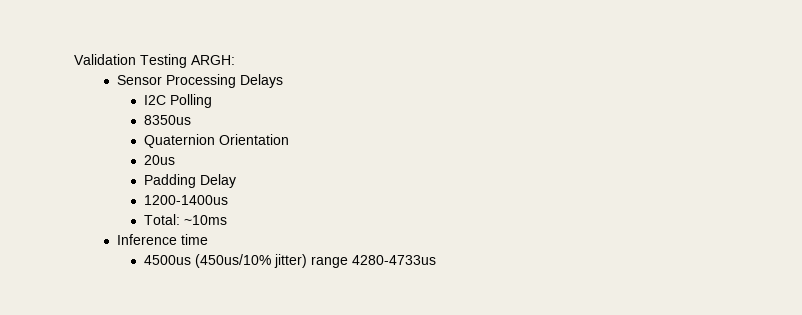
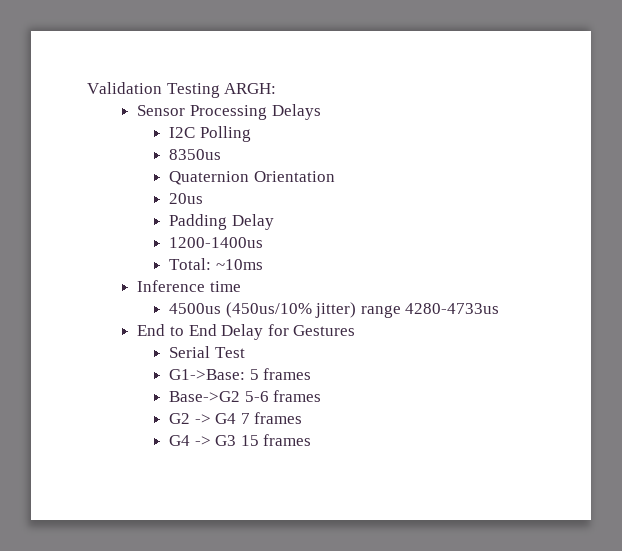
+ End to End Delay for Gestures
+ Serial Test
+ G1->Base: 5 frames
+ Base->G2 5-6 frames
+ G2 -> G4 7 frames
+ G4 -> G3 15 frames

